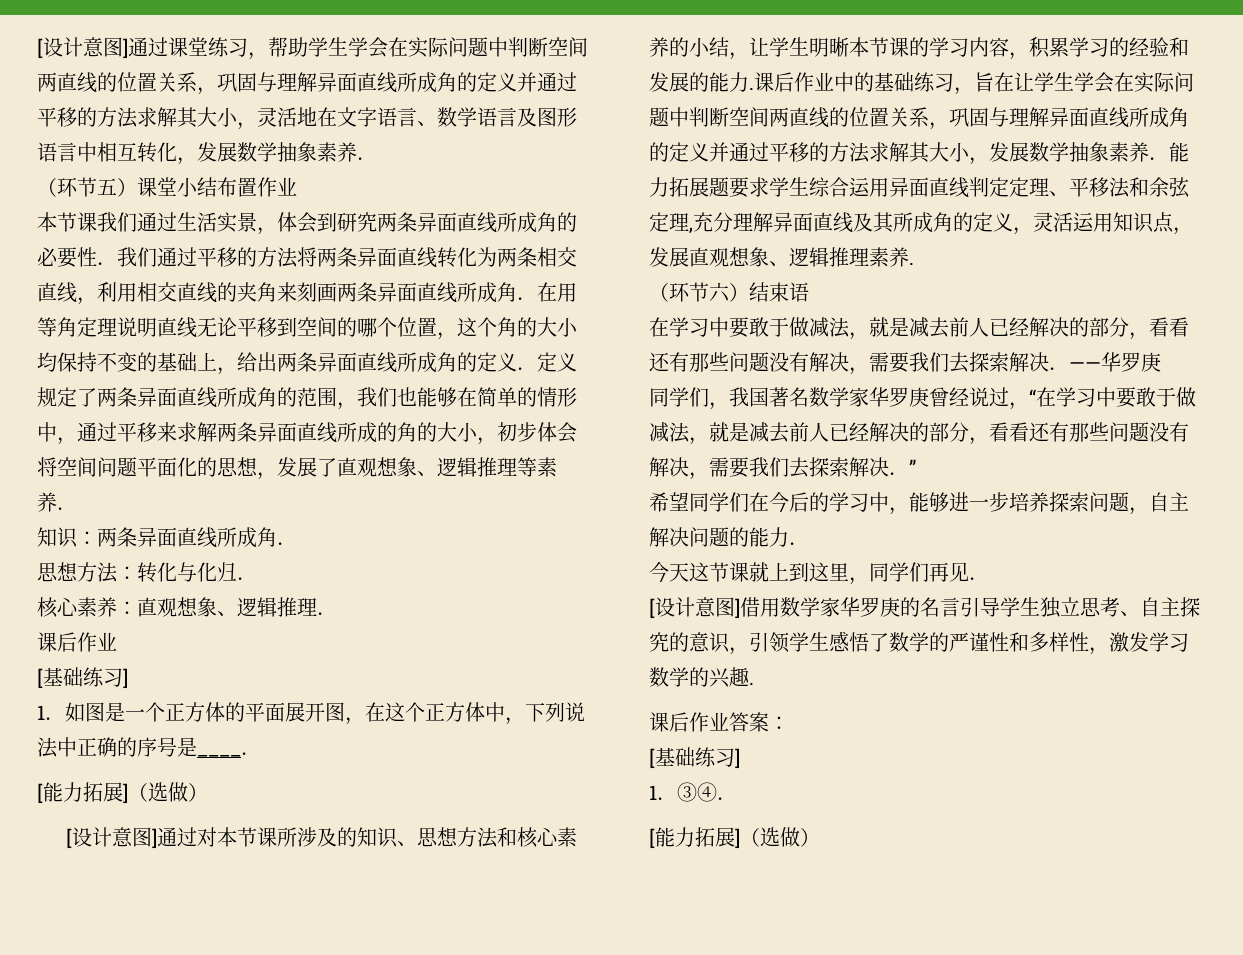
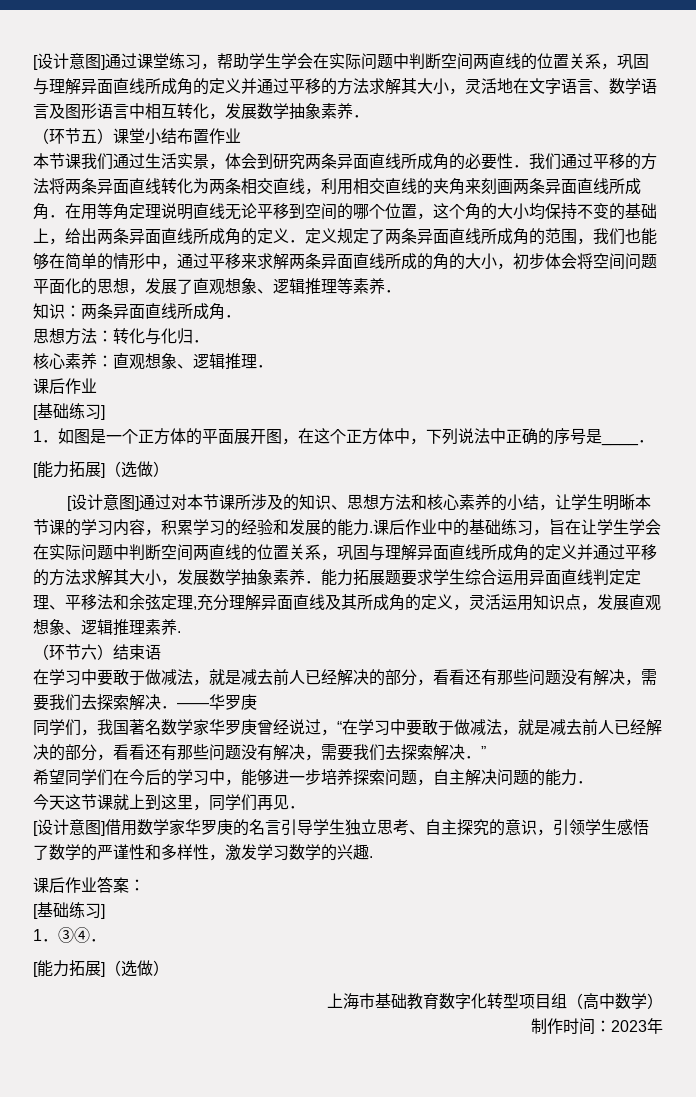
+ 上海市基础教育数字化转型项目组（高中数学）
+ 制作时间：2023年

